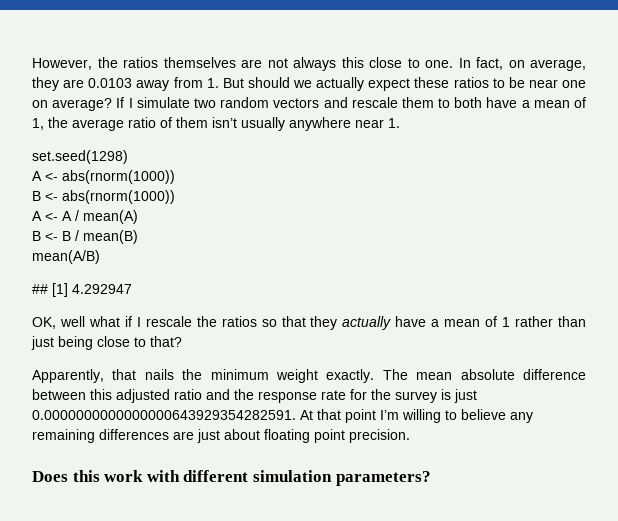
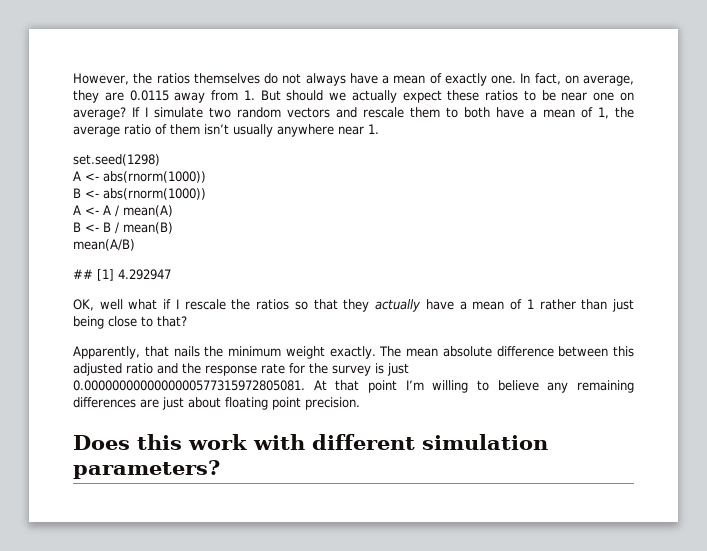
- However, the ratios themselves are not always this close to one.
+ However, the ratios themselves do not always have a mean of exactly one.
- In fact, on average, they are 0.0103 away from 1. But should we actually expect these ratios to be near one on average?
+ In fact, on average, they are 0.0115 away from 1. But should we actually expect these ratios to be near one on average?
- The mean absolute difference between this adjusted ratio and the response rate for the survey is just 0.0000000000000000643929354282591. At that point I’m willing to believe any remaining differences are just about floating point precision.
+ The mean absolute difference between this adjusted ratio and the response rate for the survey is just 0.0000000000000000577315972805081. At that point I’m willing to believe any remaining differences are just about floating point precision.

